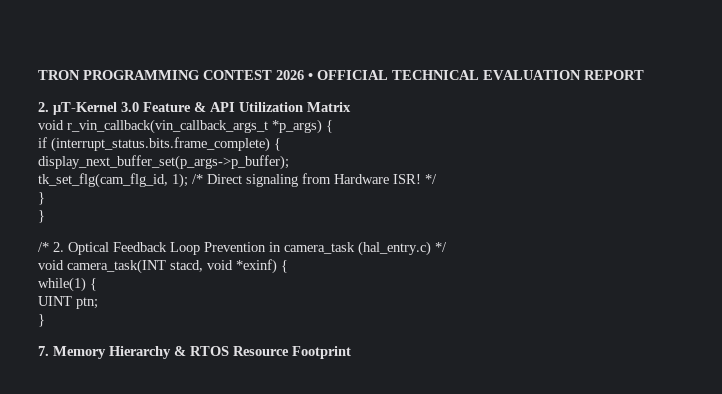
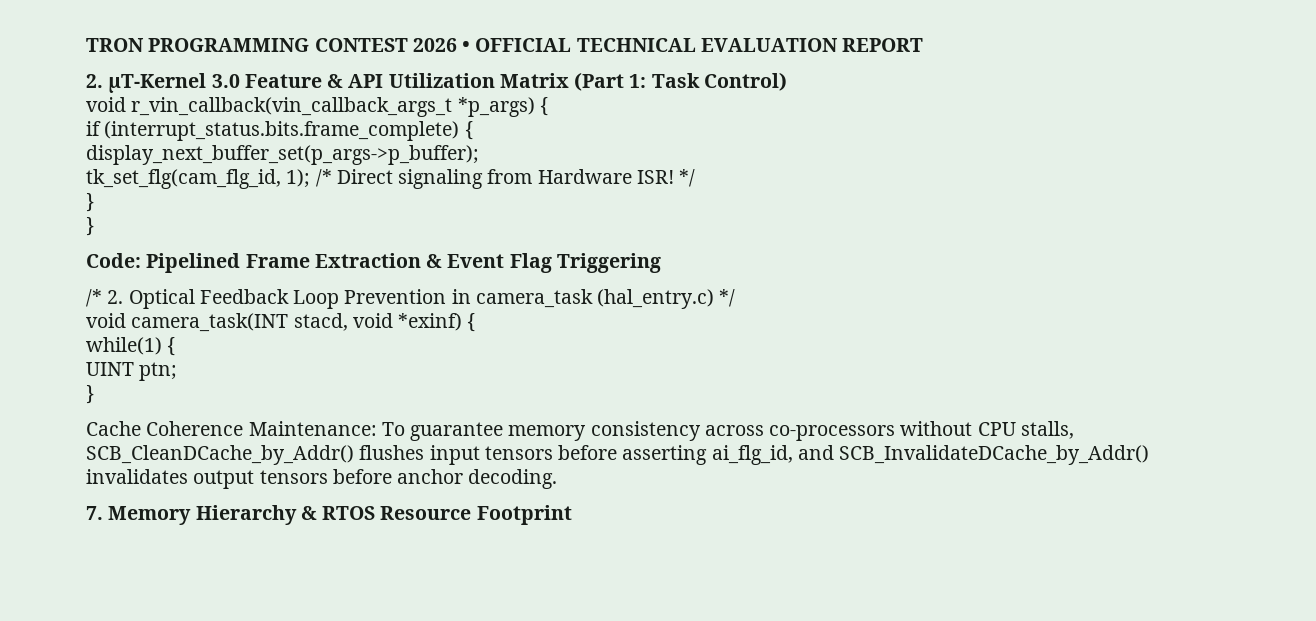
- 2. μT-Kernel 3.0 Feature & API Utilization Matrix
+ 2. μT-Kernel 3.0 Feature & API Utilization Matrix (Part 1: Task Control)
+ Code: Pipelined Frame Extraction & Event Flag Triggering
+ Cache Coherence Maintenance: To guarantee memory consistency across co-processors without CPU stalls, SCB_CleanDCache_by_Addr() flushes input tensors before asserting ai_flg_id, and SCB_InvalidateDCache_by_Addr() invalidates output tensors before anchor decoding.

